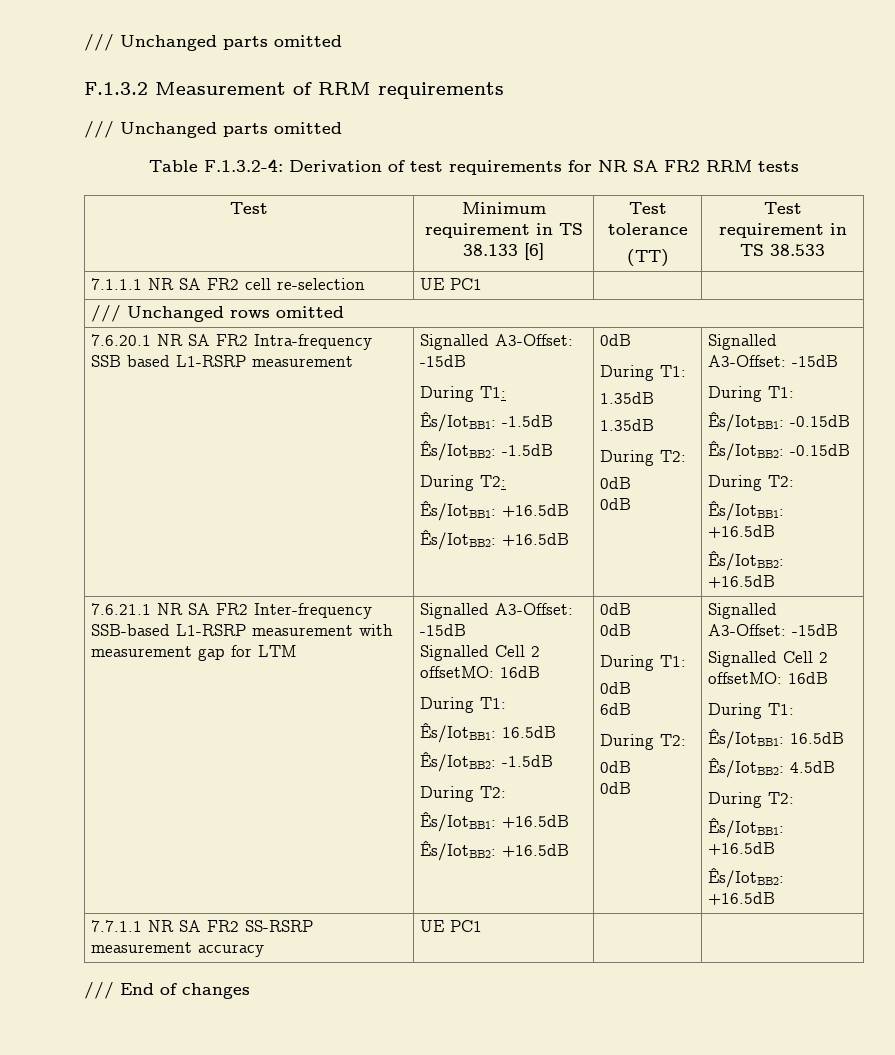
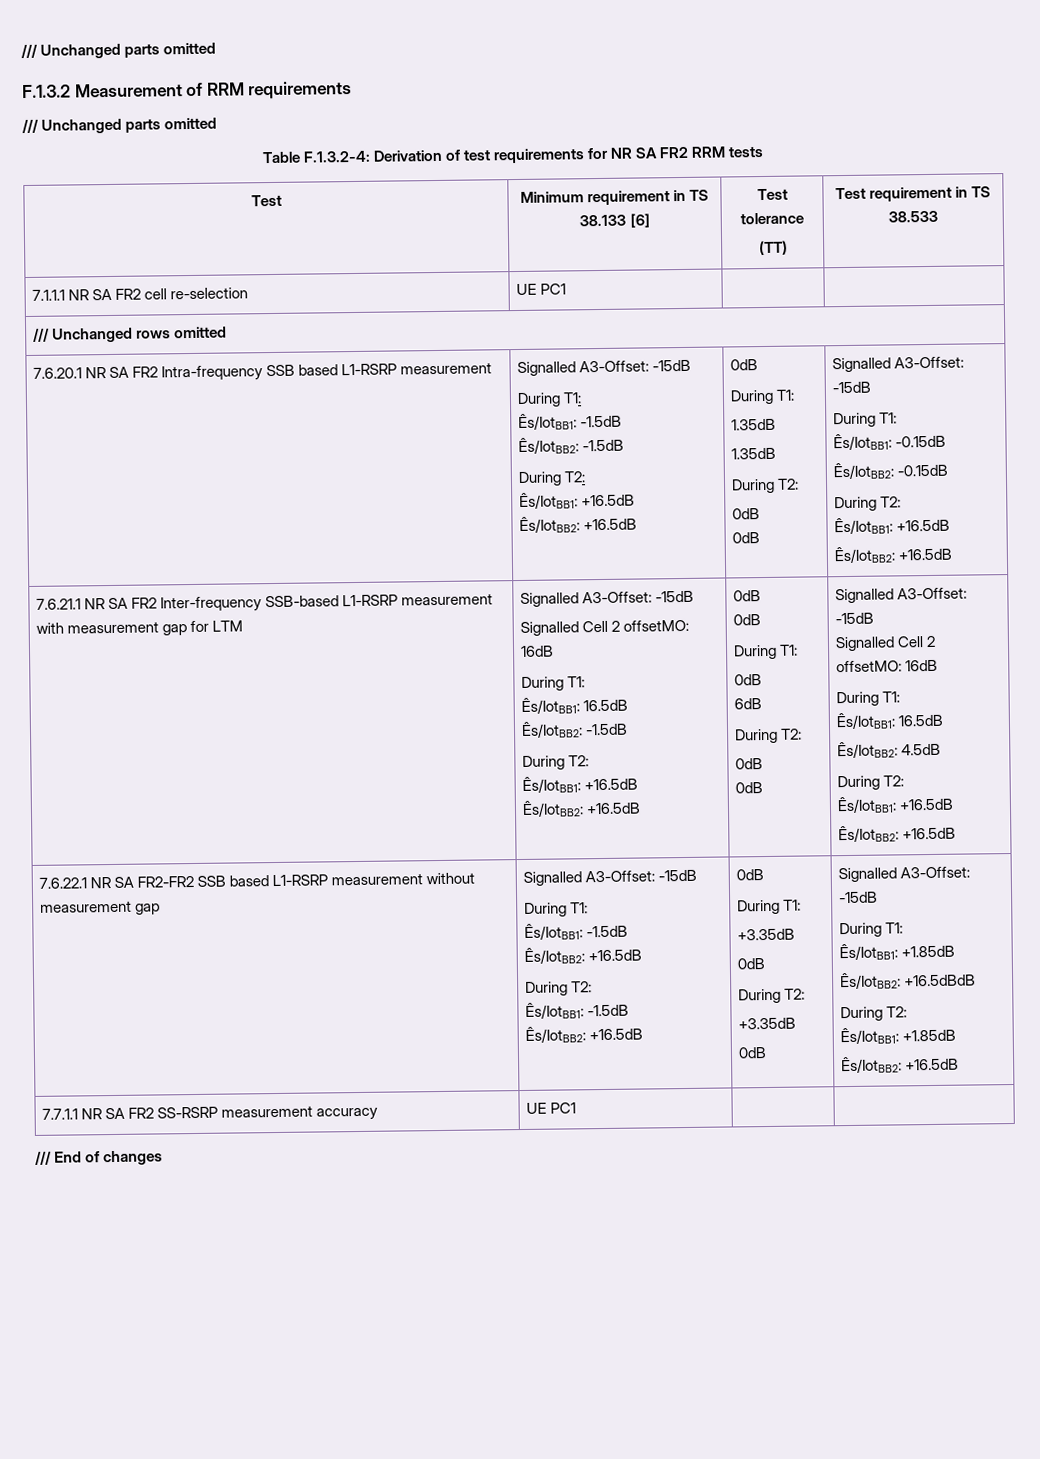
+ 7.6.22.1 NR SA FR2-FR2 SSB based L1-RSRP measurement without measurement gap | Signalled A3-Offset: -15dB
+ During T1:
+ Ês/IotBB1: -1.5dB
+ Ês/IotBB2: +16.5dB
+ During T2:
+ Ês/IotBB1: -1.5dB
+ Ês/IotBB2: +16.5dB | 0dB
+ During T1:
+ +3.35dB
+ 0dB
+ During T2:
+ +3.35dB
+ 0dB | Signalled A3-Offset: -15dB
+ During T1:
+ Ês/IotBB1: +1.85dB
+ Ês/IotBB2: +16.5dBdB
+ During T2:
+ Ês/IotBB1: +1.85dB
+ Ês/IotBB2: +16.5dB

